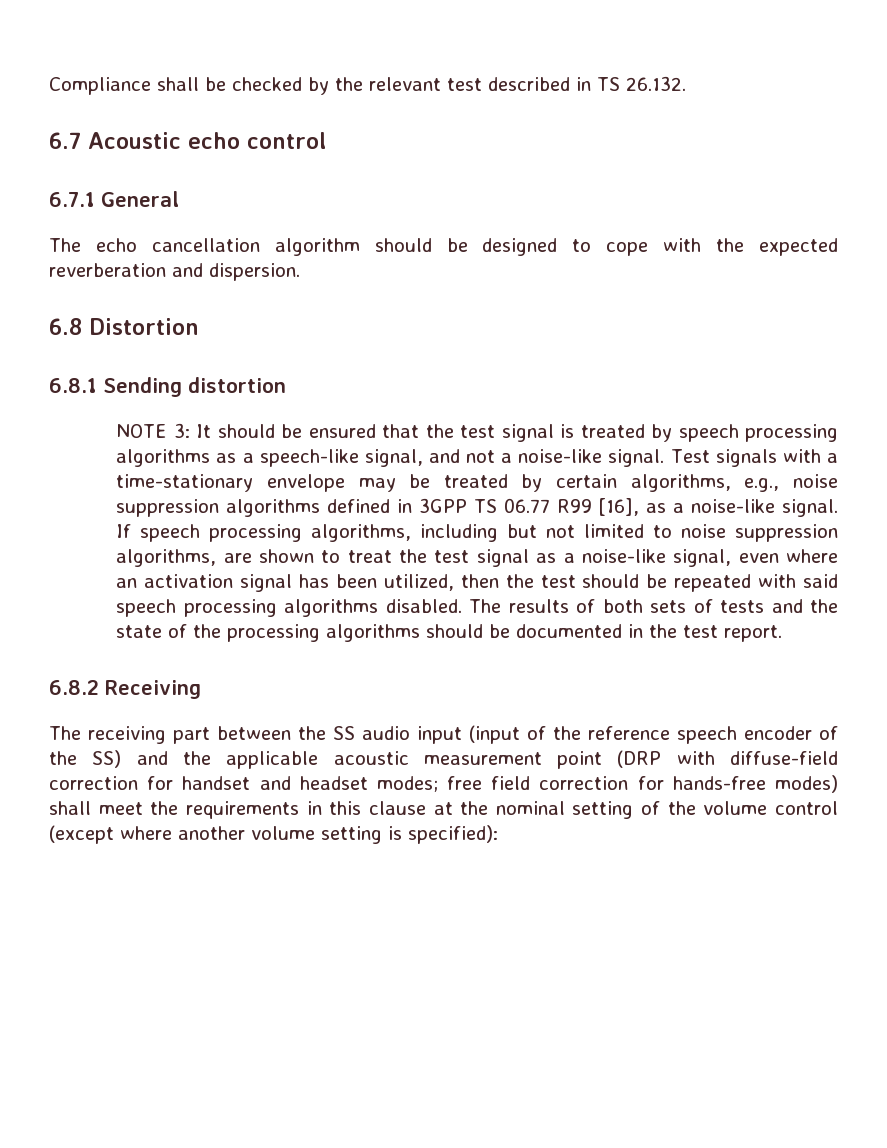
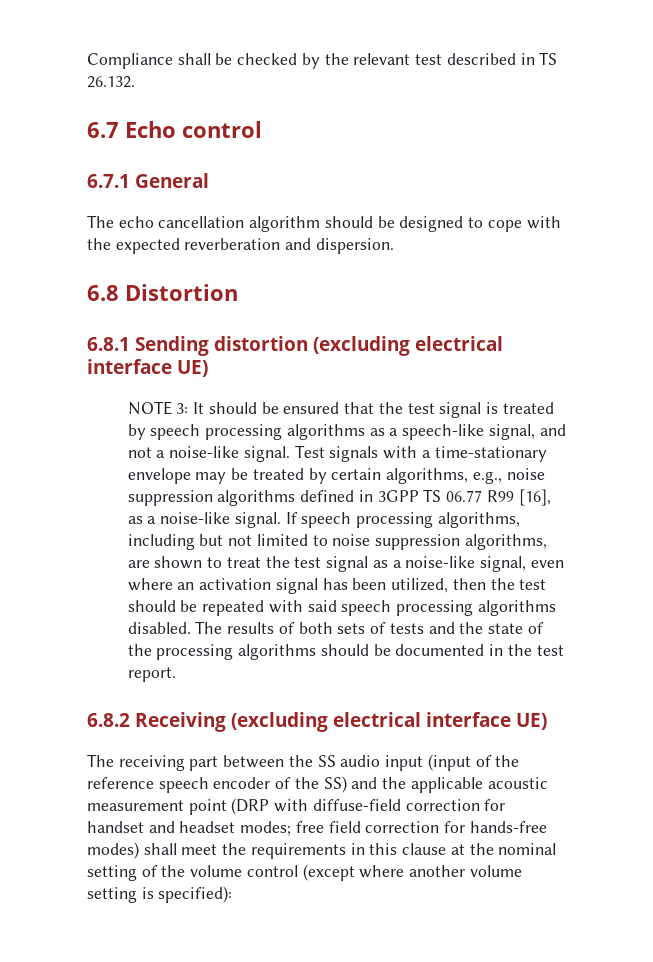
- 6.7 Acoustic echo control
+ 6.7 Echo control
- 6.8.1 Sending distortion
+ 6.8.1 Sending distortion (excluding electrical interface UE)
- 6.8.2 Receiving
+ 6.8.2 Receiving (excluding electrical interface UE)

